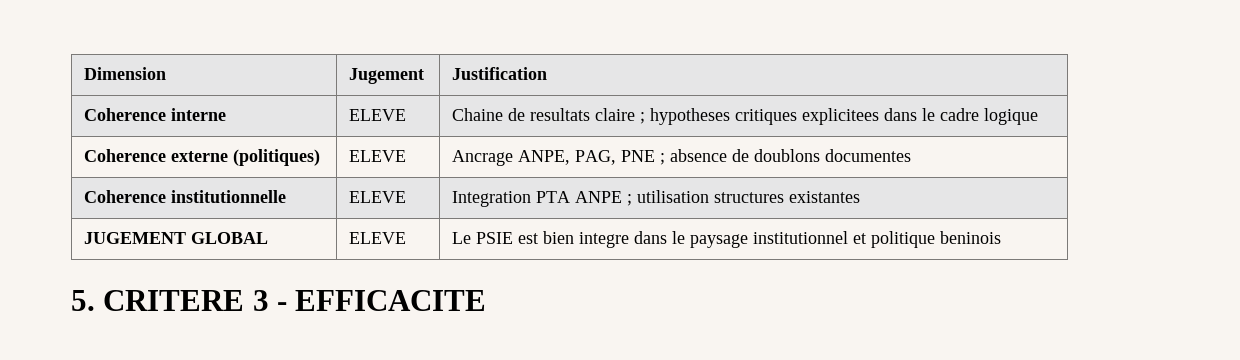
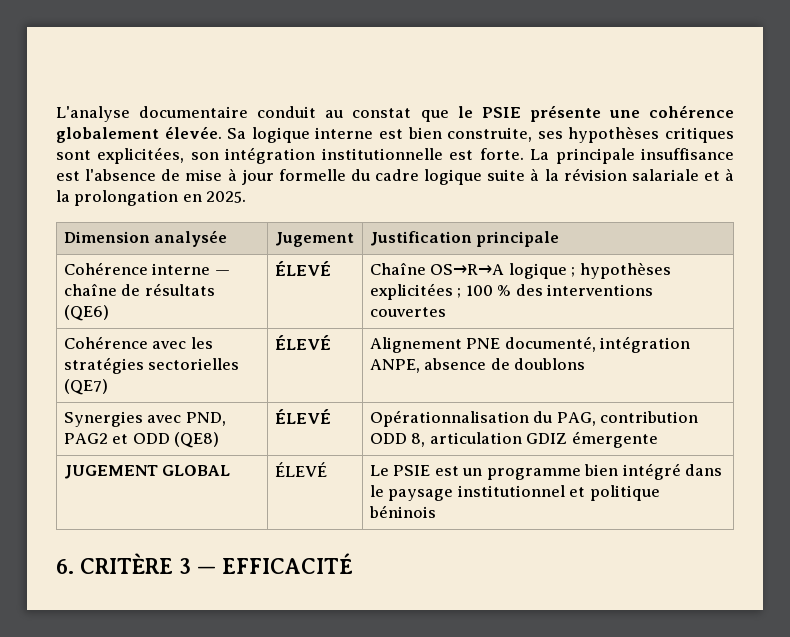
+ L'analyse documentaire conduit au constat que le PSIE présente une cohérence globalement élevée. Sa logique interne est bien construite, ses hypothèses critiques sont explicitées, son intégration institutionnelle est forte. La principale insuffisance est l'absence de mise à jour formelle du cadre logique suite à la révision salariale et à la prolongation en 2025.
- Dimension | Jugement | Justification
- Coherence interne | ELEVE | Chaine de resultats claire ; hypotheses critiques explicitees dans le cadre logique
- Coherence externe (politiques) | ELEVE | Ancrage ANPE, PAG, PNE ; absence de doublons documentes
- Coherence institutionnelle | ELEVE | Integration PTA ANPE ; utilisation structures existantes
+ Dimension analysée | Jugement | Justification principale
+ Cohérence interne — chaîne de résultats (QE6) | ÉLEVÉ | Chaîne OS→R→A logique ; hypothèses explicitées ; 100 % des interventions couvertes
+ Cohérence avec les stratégies sectorielles (QE7) | ÉLEVÉ | Alignement PNE documenté, intégration ANPE, absence de doublons
+ Synergies avec PND, PAG2 et ODD (QE8) | ÉLEVÉ | Opérationnalisation du PAG, contribution ODD 8, articulation GDIZ émergente
- JUGEMENT GLOBAL | ELEVE | Le PSIE est bien integre dans le paysage institutionnel et politique beninois
- 5. CRITERE 3 - EFFICACITE
+ JUGEMENT GLOBAL | ÉLEVÉ | Le PSIE est un programme bien intégré dans le paysage institutionnel et politique béninois
+ 6. CRITÈRE 3 — EFFICACITÉ

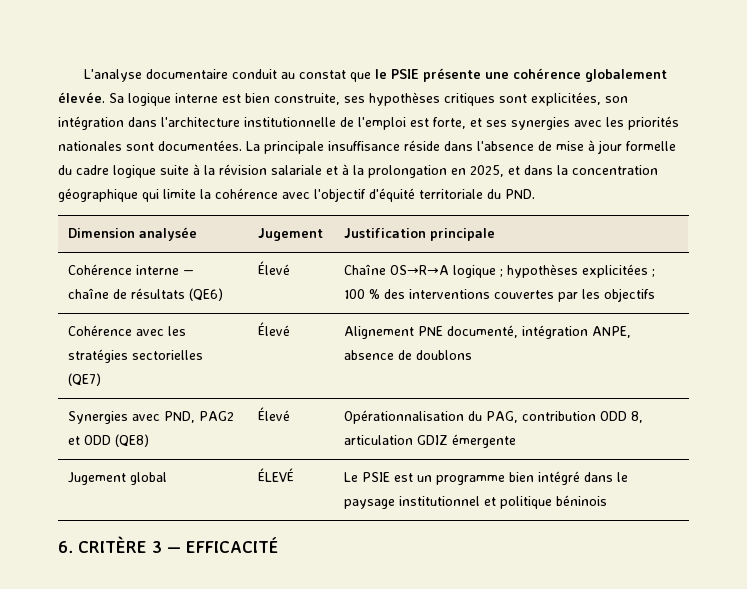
- Sa logique interne est bien construite, ses hypothèses critiques sont explicitées, son intégration institutionnelle est forte.
+ Sa logique interne est bien construite, ses hypothèses critiques sont explicitées, son intégration dans l'architecture institutionnelle de l'emploi est forte, et ses synergies avec les priorités nationales sont documentées.
- La principale insuffisance est l'absence de mise à jour formelle du cadre logique suite à la révision salariale et à la prolongation en 2025.
+ La principale insuffisance réside dans l'absence de mise à jour formelle du cadre logique suite à la révision salariale et à la prolongation en 2025, et dans la concentration géographique qui limite la cohérence avec l'objectif d'équité territoriale du PND.
- Cohérence interne — chaîne de résultats (QE6) | ÉLEVÉ | Chaîne OS→R→A logique ; hypothèses explicitées ; 100 % des interventions couvertes
+ Cohérence interne — chaîne de résultats (QE6) | Élevé | Chaîne OS→R→A logique ; hypothèses explicitées ; 100 % des interventions couvertes par les objectifs
- Cohérence avec les stratégies sectorielles (QE7) | ÉLEVÉ | Alignement PNE documenté, intégration ANPE, absence de doublons
+ Cohérence avec les stratégies sectorielles (QE7) | Élevé | Alignement PNE documenté, intégration ANPE, absence de doublons
- Synergies avec PND, PAG2 et ODD (QE8) | ÉLEVÉ | Opérationnalisation du PAG, contribution ODD 8, articulation GDIZ émergente
+ Synergies avec PND, PAG2 et ODD (QE8) | Élevé | Opérationnalisation du PAG, contribution ODD 8, articulation GDIZ émergente
- JUGEMENT GLOBAL | ÉLEVÉ | Le PSIE est un programme bien intégré dans le paysage institutionnel et politique béninois
+ Jugement global | ÉLEVÉ | Le PSIE est un programme bien intégré dans le paysage institutionnel et politique béninois

